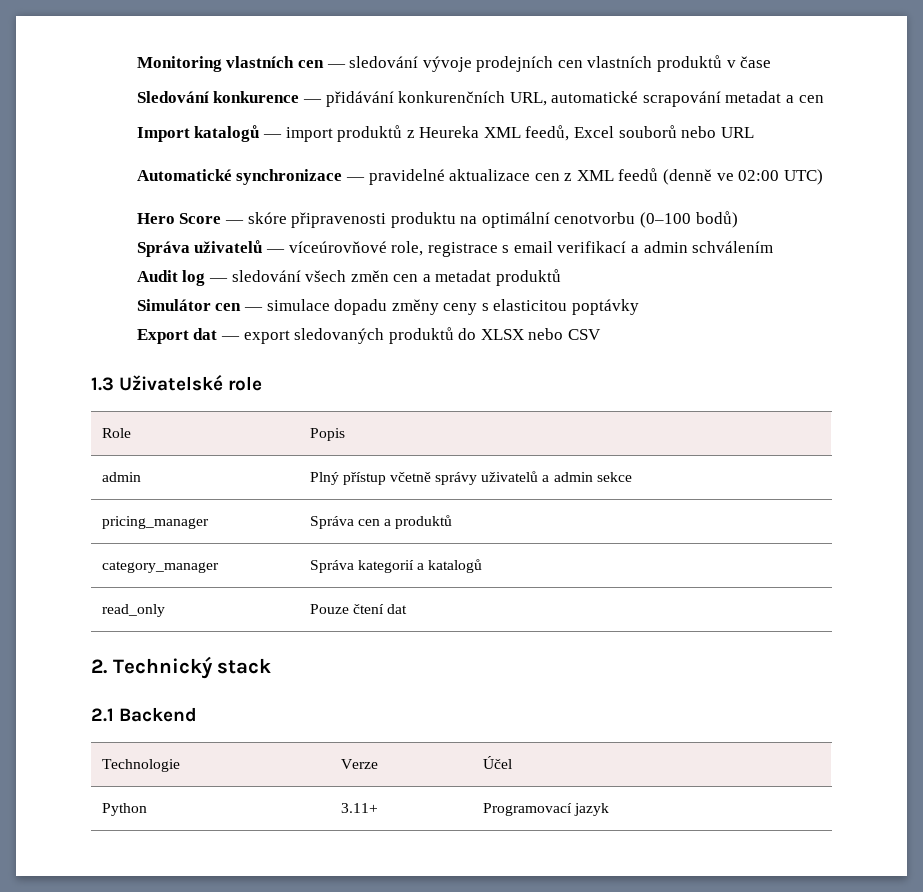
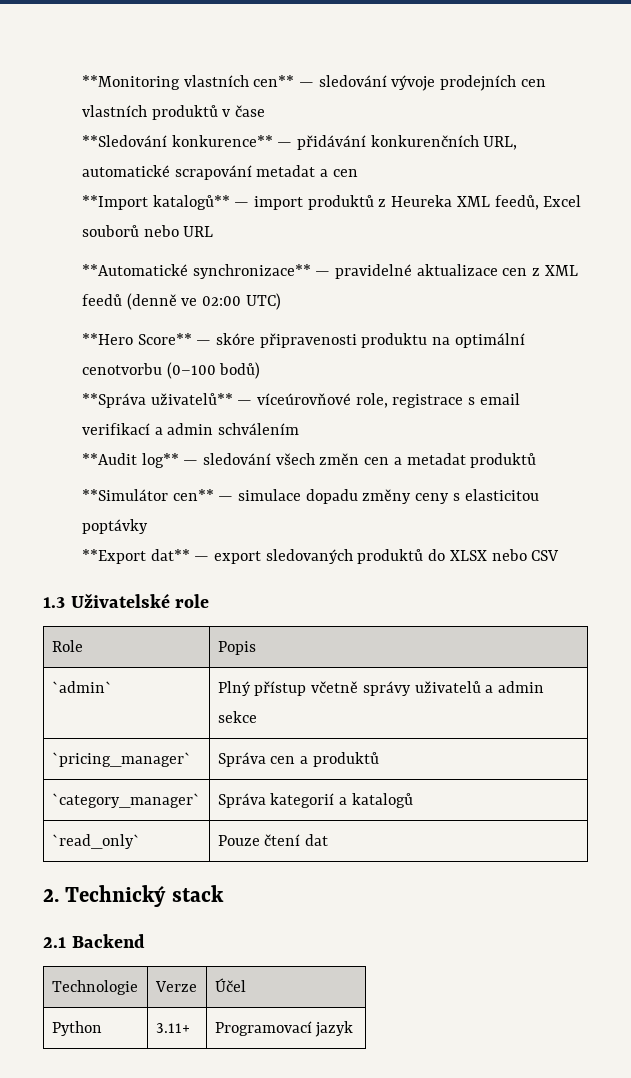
- Monitoring vlastních cen — sledování vývoje prodejních cen vlastních produktů v čase
+ **Monitoring vlastních cen** — sledování vývoje prodejních cen vlastních produktů v čase
- Sledování konkurence — přidávání konkurenčních URL, automatické scrapování metadat a cen
+ **Sledování konkurence** — přidávání konkurenčních URL, automatické scrapování metadat a cen
- Import katalogů — import produktů z Heureka XML feedů, Excel souborů nebo URL
+ **Import katalogů** — import produktů z Heureka XML feedů, Excel souborů nebo URL
- Automatické synchronizace — pravidelné aktualizace cen z XML feedů (denně ve 02:00 UTC)
+ **Automatické synchronizace** — pravidelné aktualizace cen z XML feedů (denně ve 02:00 UTC)
- Hero Score — skóre připravenosti produktu na optimální cenotvorbu (0–100 bodů)
+ **Hero Score** — skóre připravenosti produktu na optimální cenotvorbu (0–100 bodů)
- Správa uživatelů — víceúrovňové role, registrace s email verifikací a admin schválením
+ **Správa uživatelů** — víceúrovňové role, registrace s email verifikací a admin schválením
- Audit log — sledování všech změn cen a metadat produktů
+ **Audit log** — sledování všech změn cen a metadat produktů
- Simulátor cen — simulace dopadu změny ceny s elasticitou poptávky
+ **Simulátor cen** — simulace dopadu změny ceny s elasticitou poptávky
- Export dat — export sledovaných produktů do XLSX nebo CSV
+ **Export dat** — export sledovaných produktů do XLSX nebo CSV
- admin | Plný přístup včetně správy uživatelů a admin sekce
+ `admin` | Plný přístup včetně správy uživatelů a admin sekce
- pricing_manager | Správa cen a produktů
+ `pricing_manager` | Správa cen a produktů
- category_manager | Správa kategorií a katalogů
+ `category_manager` | Správa kategorií a katalogů
- read_only | Pouze čtení dat
+ `read_only` | Pouze čtení dat

